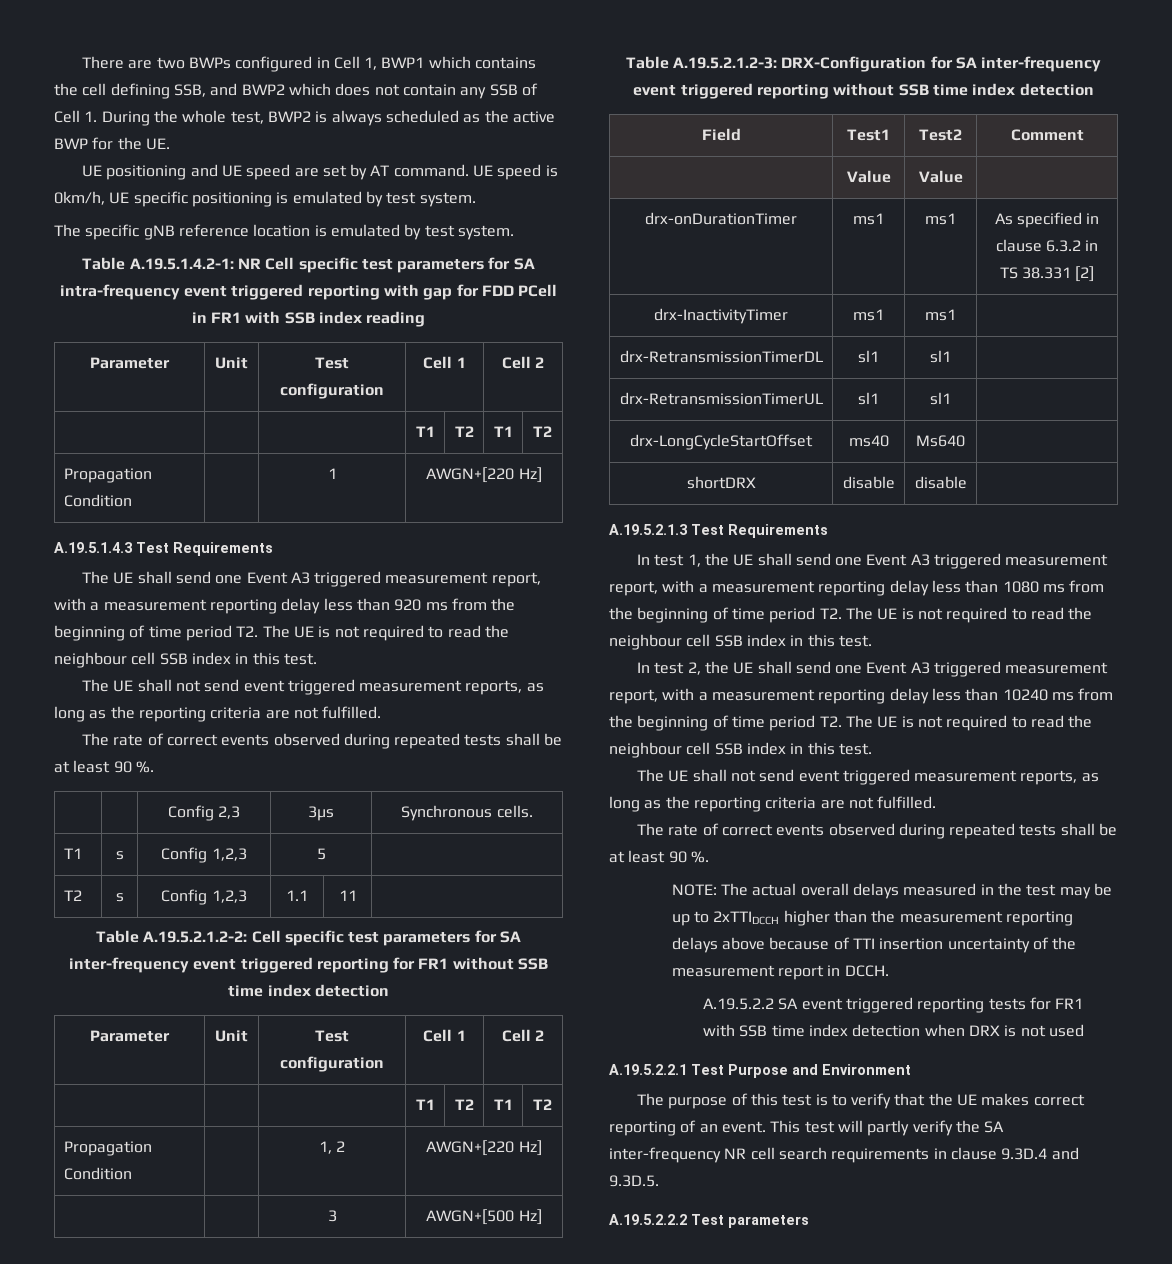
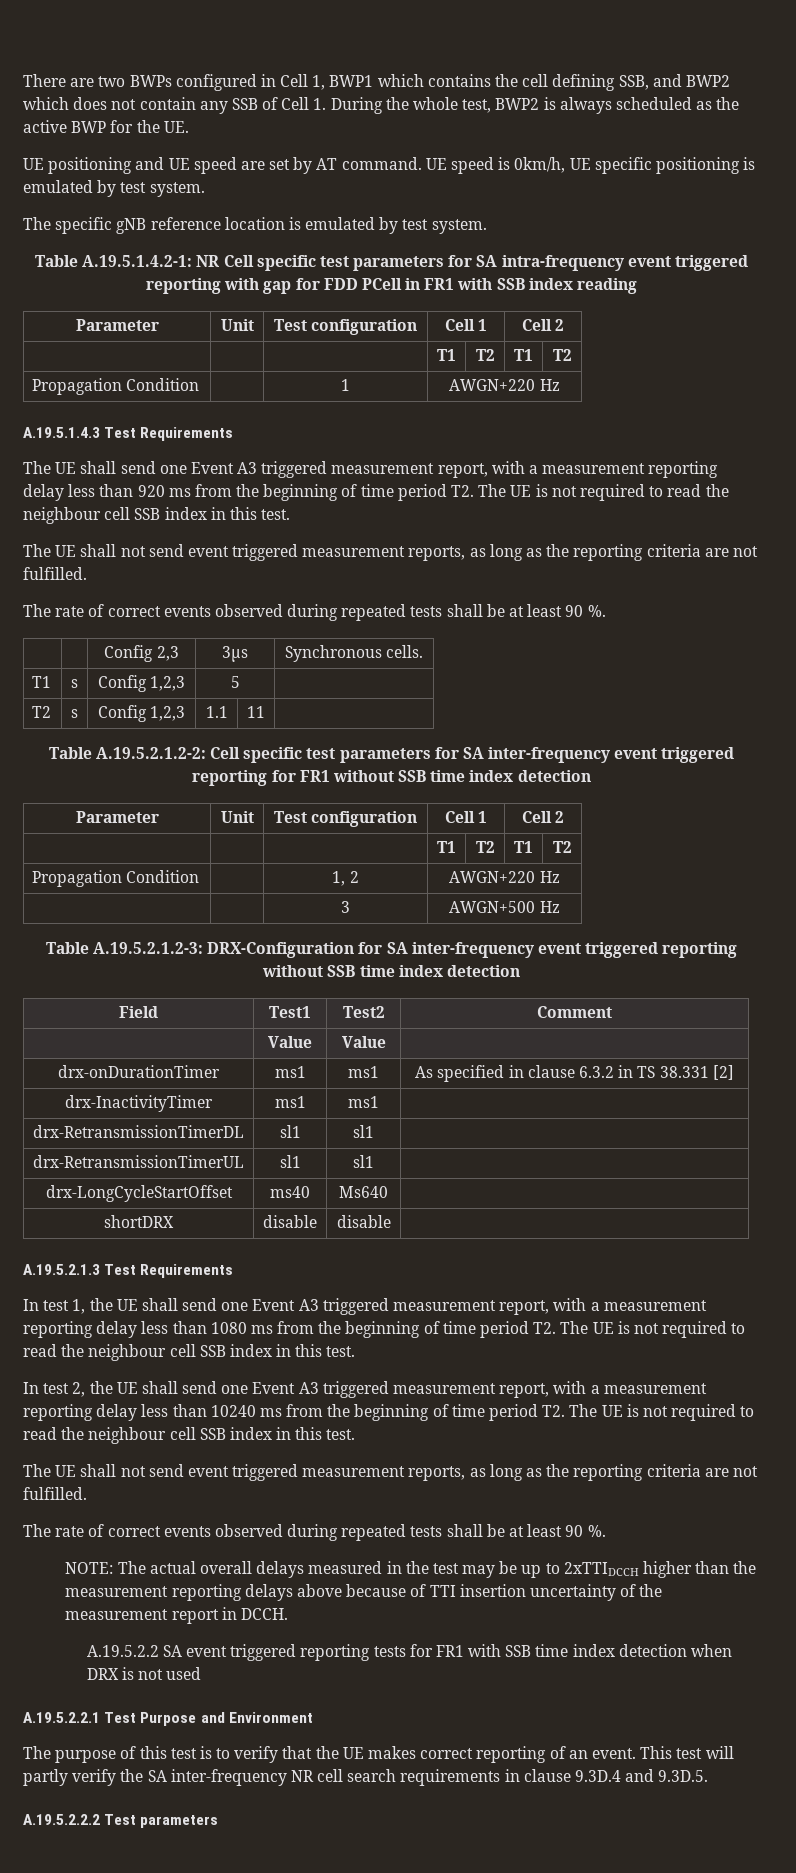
- Propagation Condition | | 1 | AWGN+[220 Hz]
+ Propagation Condition | | 1 | AWGN+220 Hz
- Propagation Condition | | 1, 2 | AWGN+[220 Hz]
+ Propagation Condition | | 1, 2 | AWGN+220 Hz
- | | 3 | AWGN+[500 Hz]
+ | | 3 | AWGN+500 Hz

